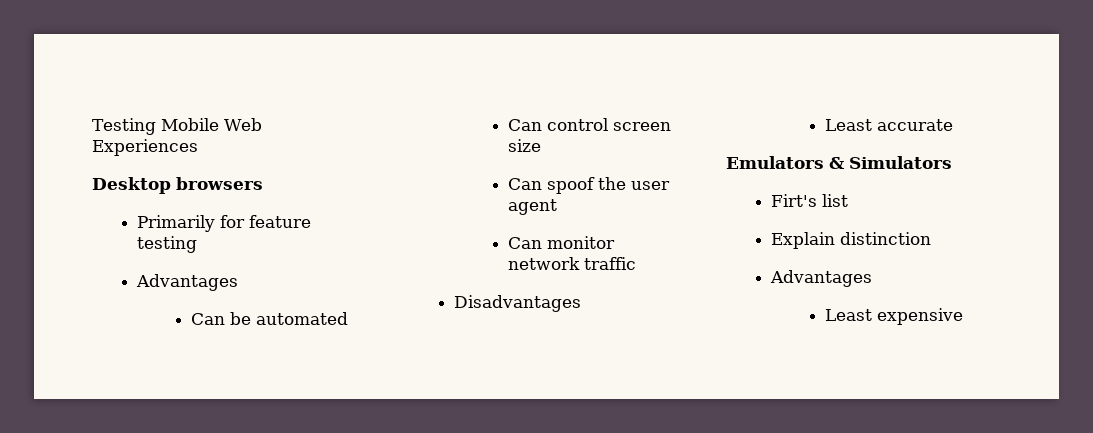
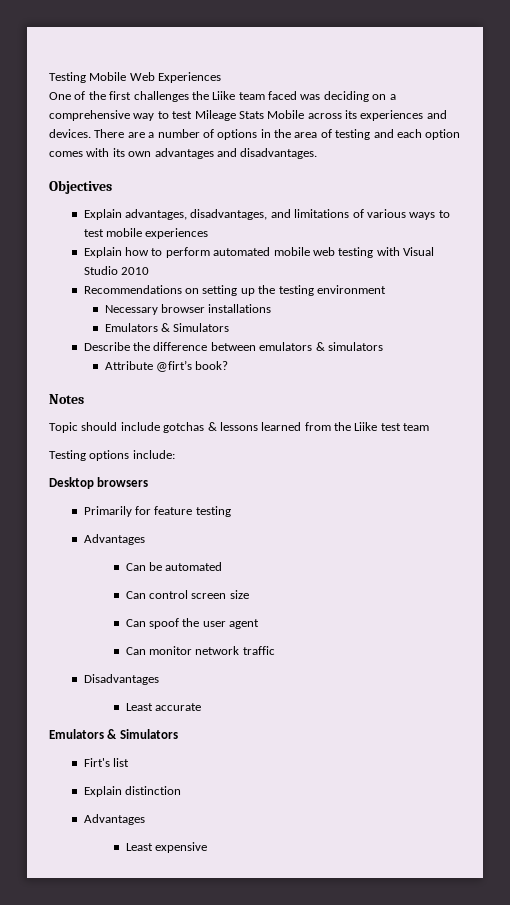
+ One of the first challenges the Liike team faced was deciding on a comprehensive way to test Mileage Stats Mobile across its experiences and devices. There are a number of options in the area of testing and each option comes with its own advantages and disadvantages.
+ Objectives
+ Explain advantages, disadvantages, and limitations of various ways to test mobile experiences
+ Explain how to perform automated mobile web testing with Visual Studio 2010
+ Recommendations on setting up the testing environment
+ Necessary browser installations
+ Emulators & Simulators
+ Describe the difference between emulators & simulators
+ Attribute @firt’s book?
+ Notes
+ Topic should include gotchas & lessons learned from the Liike test team
+ Testing options include:

